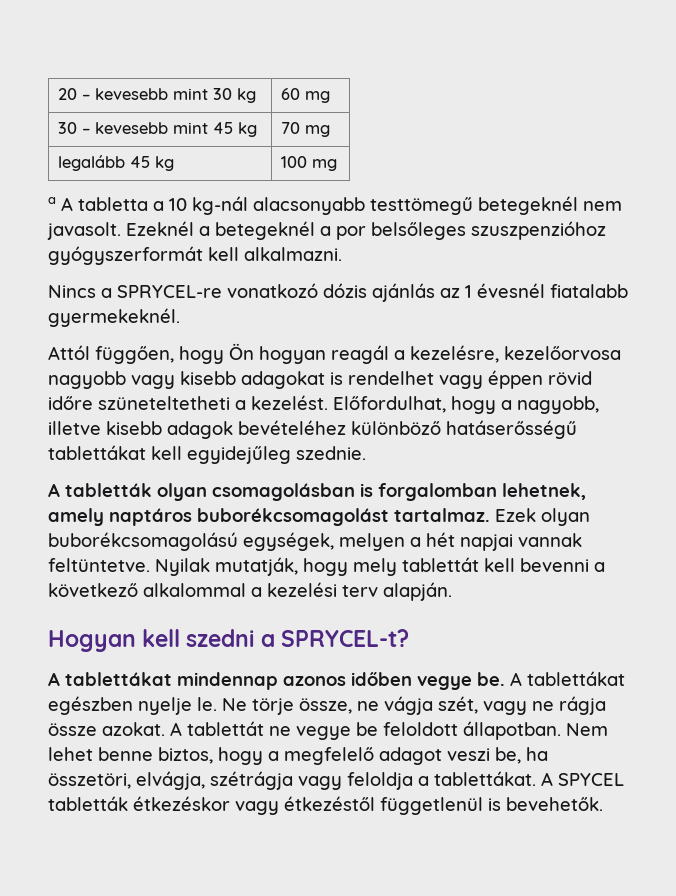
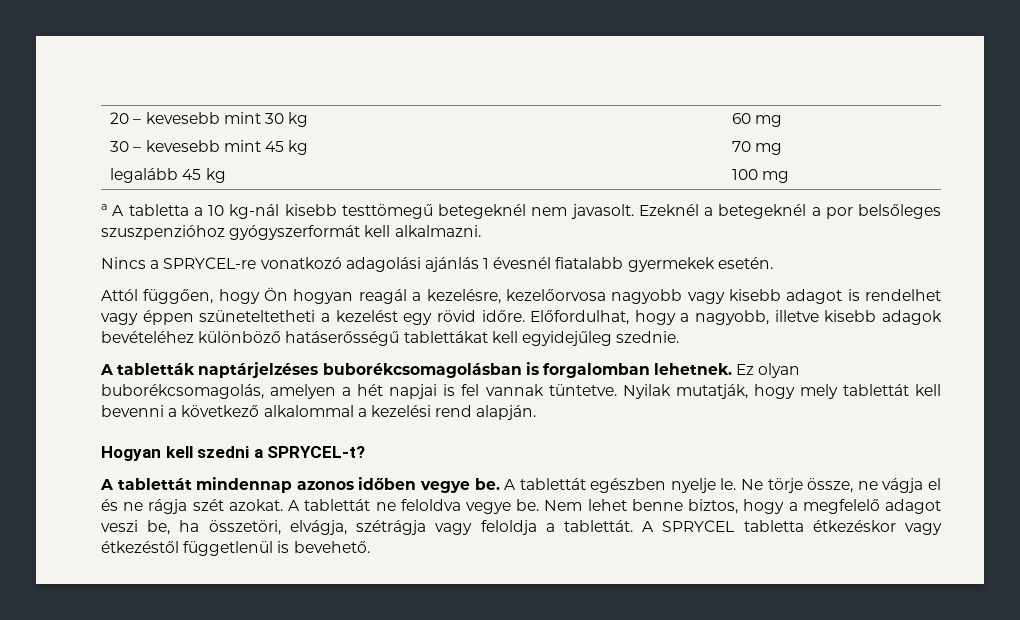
- a A tabletta a 10 kg-nál alacsonyabb testtömegű betegeknél nem javasolt.
+ a A tabletta a 10 kg-nál kisebb testtömegű betegeknél nem javasolt.
- Nincs a SPRYCEL-re vonatkozó dózis ajánlás az 1 évesnél fiatalabb gyermekeknél.
+ Nincs a SPRYCEL-re vonatkozó adagolási ajánlás 1 évesnél fiatalabb gyermekek esetén.
- Attól függően, hogy Ön hogyan reagál a kezelésre, kezelőorvosa nagyobb vagy kisebb adagokat is rendelhet vagy éppen rövid időre szüneteltetheti a kezelést.
+ Attól függően, hogy Ön hogyan reagál a kezelésre, kezelőorvosa nagyobb vagy kisebb adagot is rendelhet vagy éppen szüneteltetheti a kezelést egy rövid időre.
- A tabletták olyan csomagolásban is forgalomban lehetnek, amely naptáros buborékcsomagolást tartalmaz. Ezek olyan buborékcsomagolású egységek, melyen a hét napjai vannak feltüntetve.
+ A tabletták naptárjelzéses buborékcsomagolásban is forgalomban lehetnek. Ez olyan buborékcsomagolás, amelyen a hét napjai is fel vannak tüntetve.
- Nyilak mutatják, hogy mely tablettát kell bevenni a következő alkalommal a kezelési terv alapján.
+ Nyilak mutatják, hogy mely tablettát kell bevenni a következő alkalommal a kezelési rend alapján.
- A tablettákat mindennap azonos időben vegye be.
+ A tablettát mindennap azonos időben vegye be.
- A tablettákat egészben nyelje le.
+ A tablettát egészben nyelje le.
- Ne törje össze, ne vágja szét, vagy ne rágja össze azokat.
+ Ne törje össze, ne vágja el és ne rágja szét azokat.
- A tablettát ne vegye be feloldott állapotban.
+ A tablettát ne feloldva vegye be.
- Nem lehet benne biztos, hogy a megfelelő adagot veszi be, ha összetöri, elvágja, szétrágja vagy feloldja a tablettákat. A SPYCEL tabletták étkezéskor vagy étkezéstől függetlenül is bevehetők.
+ Nem lehet benne biztos, hogy a megfelelő adagot veszi be, ha összetöri, elvágja, szétrágja vagy feloldja a tablettát. A SPRYCEL tabletta étkezéskor vagy étkezéstől függetlenül is bevehető.

